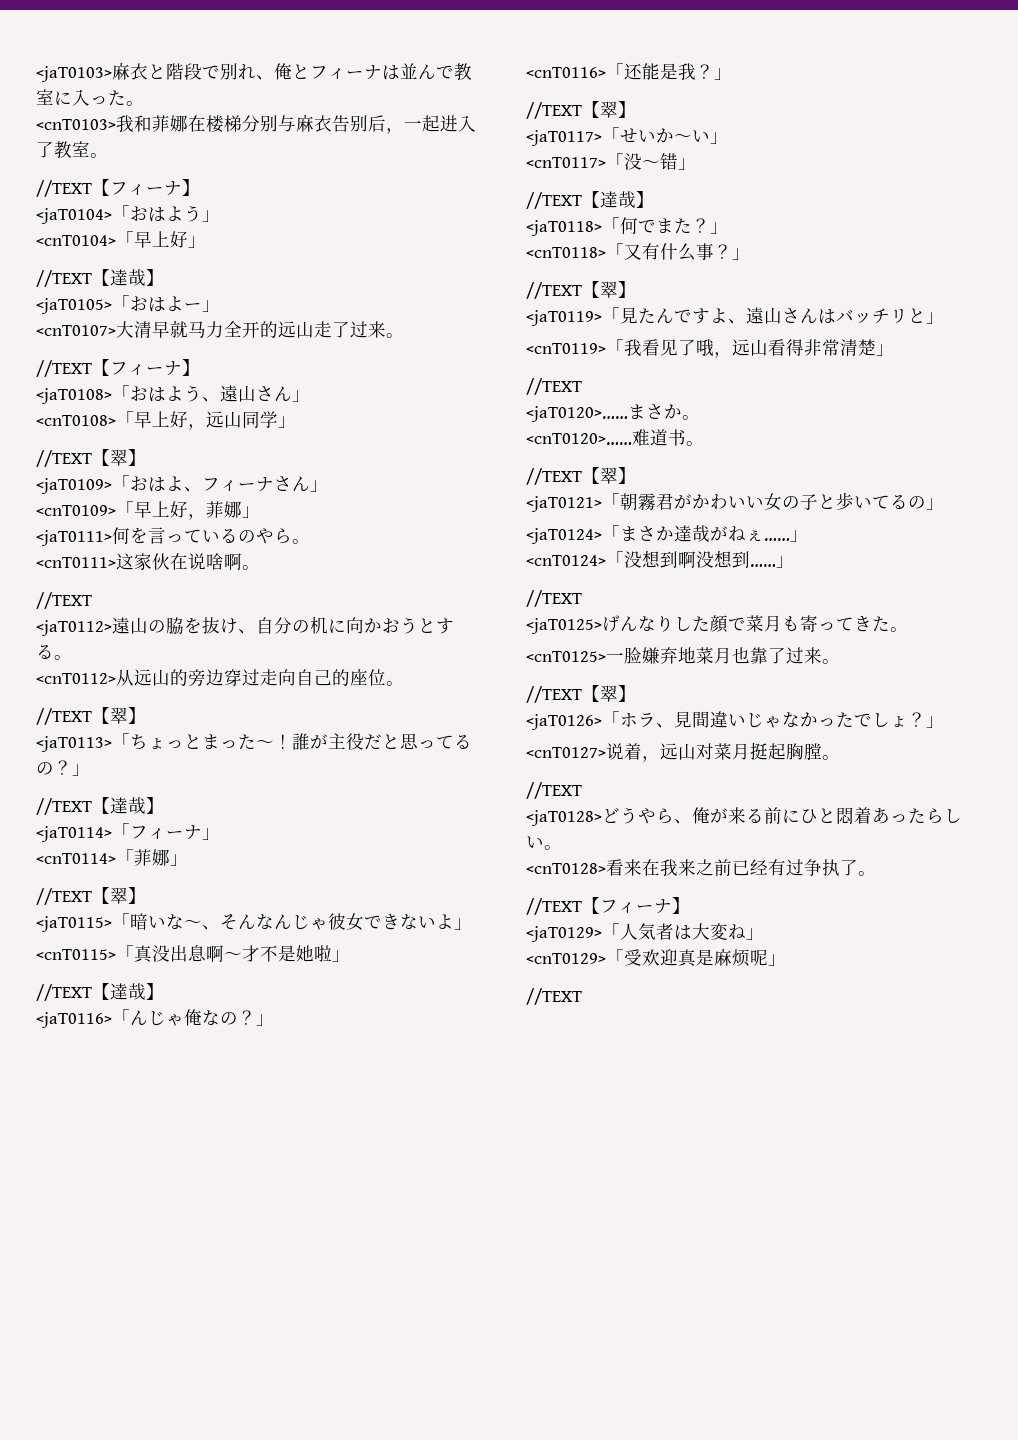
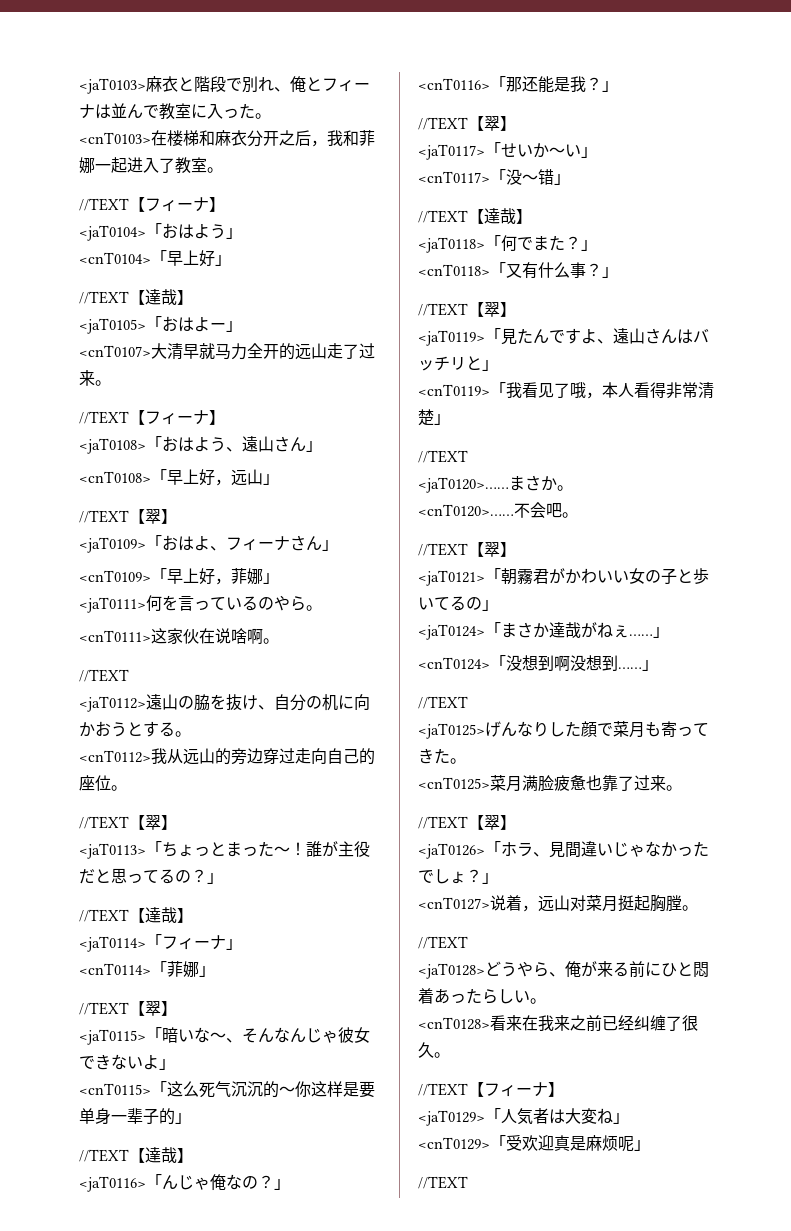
- <cnT0103>我和菲娜在楼梯分别与麻衣告别后，一起进入了教室。
+ <cnT0103>在楼梯和麻衣分开之后，我和菲娜一起进入了教室。
- <cnT0108>「早上好，远山同学」
+ <cnT0108>「早上好，远山」
- <cnT0112>从远山的旁边穿过走向自己的座位。
+ <cnT0112>我从远山的旁边穿过走向自己的座位。
- <cnT0115>「真没出息啊～才不是她啦」
+ <cnT0115>「这么死气沉沉的～你这样是要单身一辈子的」
- <cnT0116>「还能是我？」
+ <cnT0116>「那还能是我？」
- <cnT0119>「我看见了哦，远山看得非常清楚」
+ <cnT0119>「我看见了哦，本人看得非常清楚」
- 难道书。
+ 不会吧。
- <cnT0125>一脸嫌弃地菜月也靠了过来。
+ <cnT0125>菜月满脸疲惫也靠了过来。
- <cnT0128>看来在我来之前已经有过争执了。
+ <cnT0128>看来在我来之前已经纠缠了很久。

